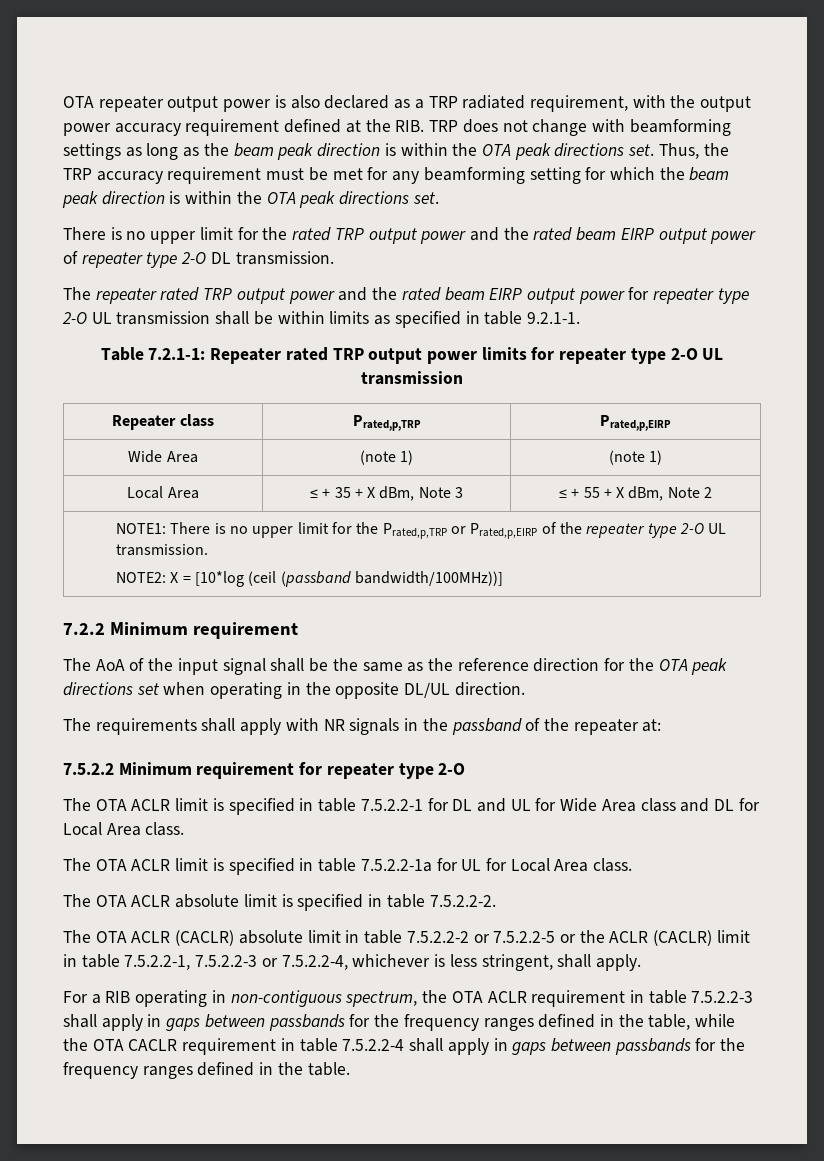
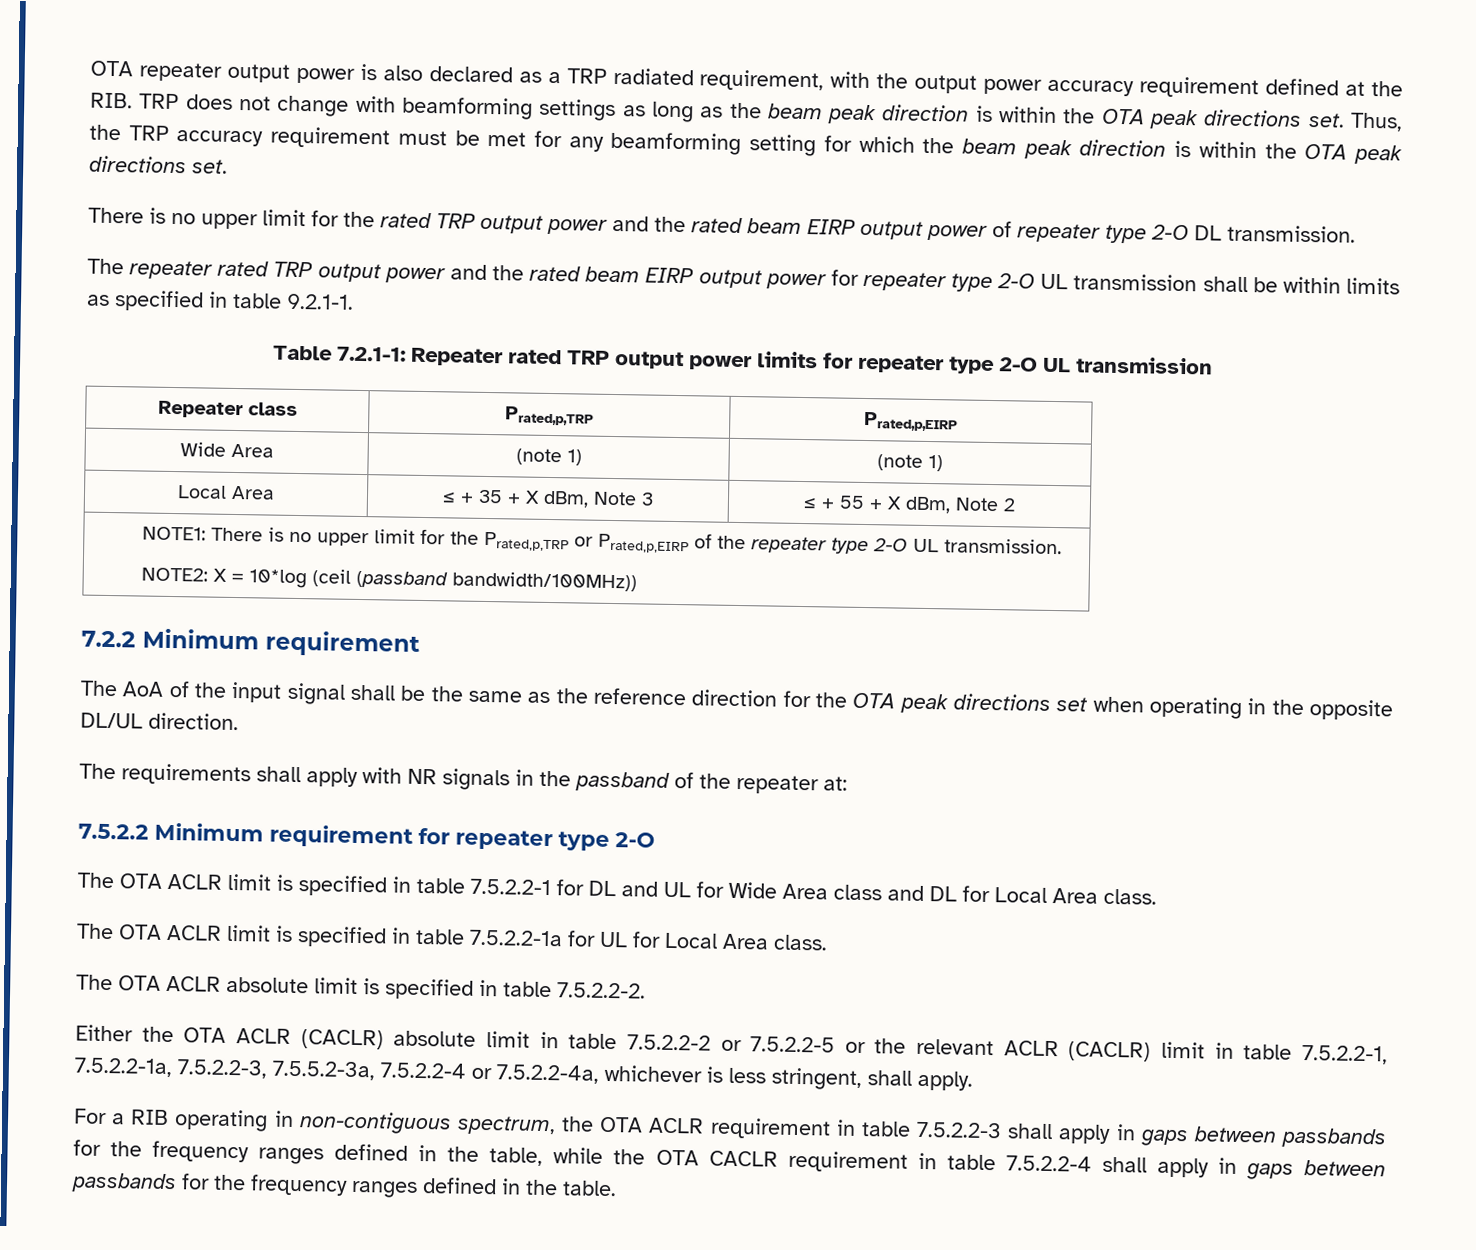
  NOTE1: There is no upper limit for the Prated,p,TRP or Prated,p,EIRP of the repeater type 2-O UL transmission.
- NOTE2: X = [10*log (ceil (passband bandwidth/100MHz))]
+ NOTE2: X = 10*log (ceil (passband bandwidth/100MHz))
- The OTA ACLR (CACLR) absolute limit in table 7.5.2.2-2 or 7.5.2.2-5 or the ACLR (CACLR) limit in table 7.5.2.2-1, 7.5.2.2-3 or 7.5.2.2-4, whichever is less stringent, shall apply.
+ Either the OTA ACLR (CACLR) absolute limit in table 7.5.2.2-2 or 7.5.2.2-5 or the relevant ACLR (CACLR) limit in table 7.5.2.2-1, 7.5.2.2-1a, 7.5.2.2-3, 7.5.5.2-3a, 7.5.2.2-4 or 7.5.2.2-4a, whichever is less stringent, shall apply.

